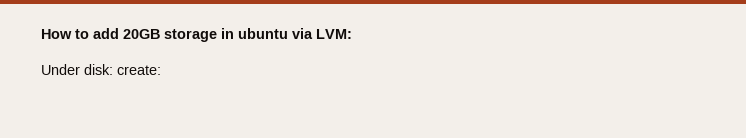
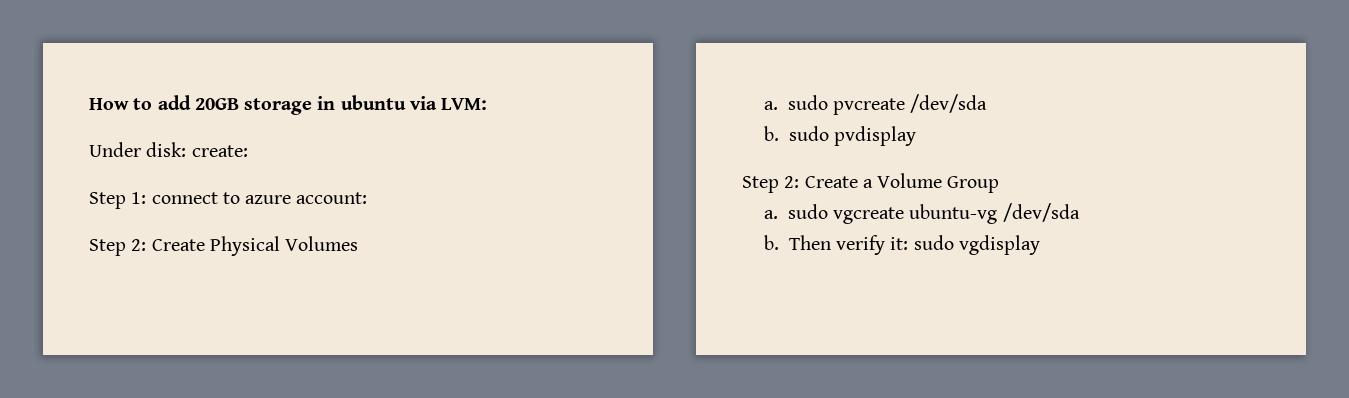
+ Step 1: connect to azure account:
+ Step 2: Create Physical Volumes
+ a. sudo pvcreate /dev/sda
+ b. sudo pvdisplay
+ Step 2: Create a Volume Group
+ a. sudo vgcreate ubuntu-vg /dev/sda
+ b. Then verify it: sudo vgdisplay

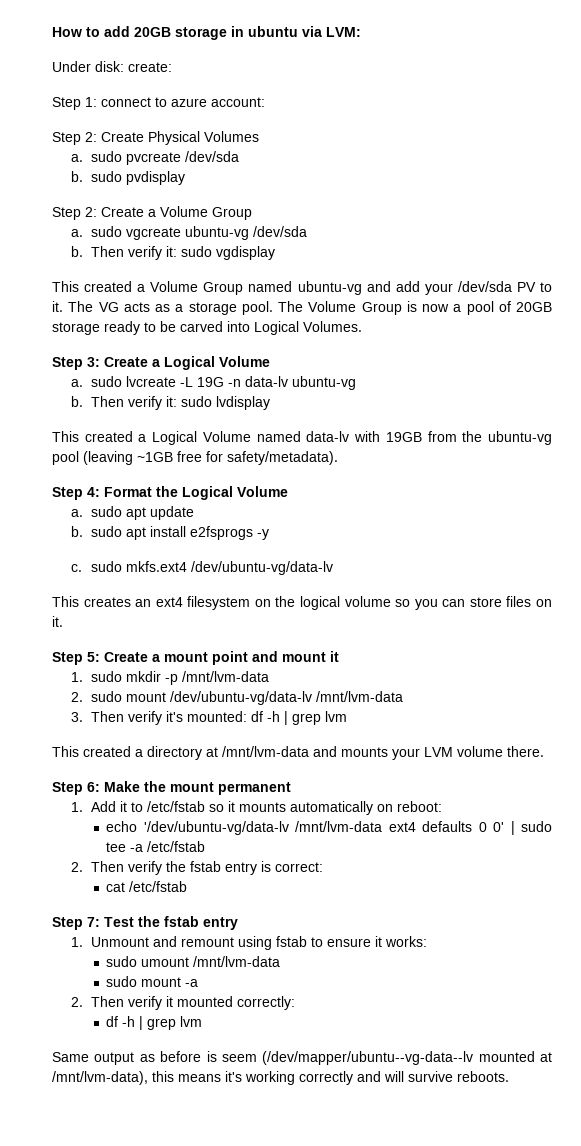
+ This created a Volume Group named ubuntu-vg and add your /dev/sda PV to it. The VG acts as a storage pool. The Volume Group is now a pool of 20GB storage ready to be carved into Logical Volumes.
+ Step 3: Create a Logical Volume
+ a. sudo lvcreate -L 19G -n data-lv ubuntu-vg
+ b. Then verify it: sudo lvdisplay
+ This created a Logical Volume named data-lv with 19GB from the ubuntu-vg pool (leaving ~1GB free for safety/metadata).
+ Step 4: Format the Logical Volume
+ a. sudo apt update
+ b. sudo apt install e2fsprogs -y
+ c. sudo mkfs.ext4 /dev/ubuntu-vg/data-lv
+ This creates an ext4 filesystem on the logical volume so you can store files on it.
+ Step 5: Create a mount point and mount it
+ 1. sudo mkdir -p /mnt/lvm-data
+ 2. sudo mount /dev/ubuntu-vg/data-lv /mnt/lvm-data
+ 3. Then verify it's mounted: df -h | grep lvm
+ This created a directory at /mnt/lvm-data and mounts your LVM volume there.
+ Step 6: Make the mount permanent
+ 1. Add it to /etc/fstab so it mounts automatically on reboot:
+ echo '/dev/ubuntu-vg/data-lv /mnt/lvm-data ext4 defaults 0 0' | sudo tee -a /etc/fstab
+ 2. Then verify the fstab entry is correct:
+ cat /etc/fstab
+ Step 7: Test the fstab entry
+ 1. Unmount and remount using fstab to ensure it works:
+ sudo umount /mnt/lvm-data
+ sudo mount -a
+ 2. Then verify it mounted correctly:
+ df -h | grep lvm
+ Same output as before is seem (/dev/mapper/ubuntu--vg-data--lv mounted at /mnt/lvm-data), this means it's working correctly and will survive reboots.

